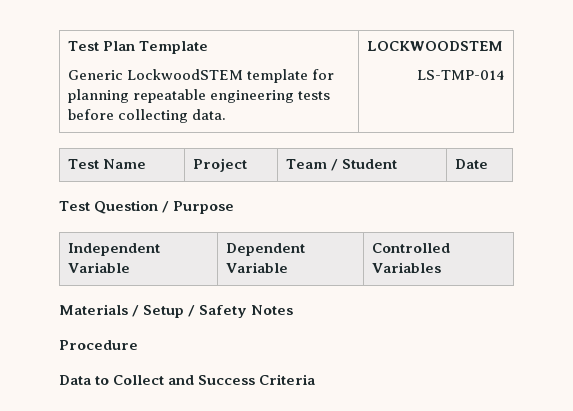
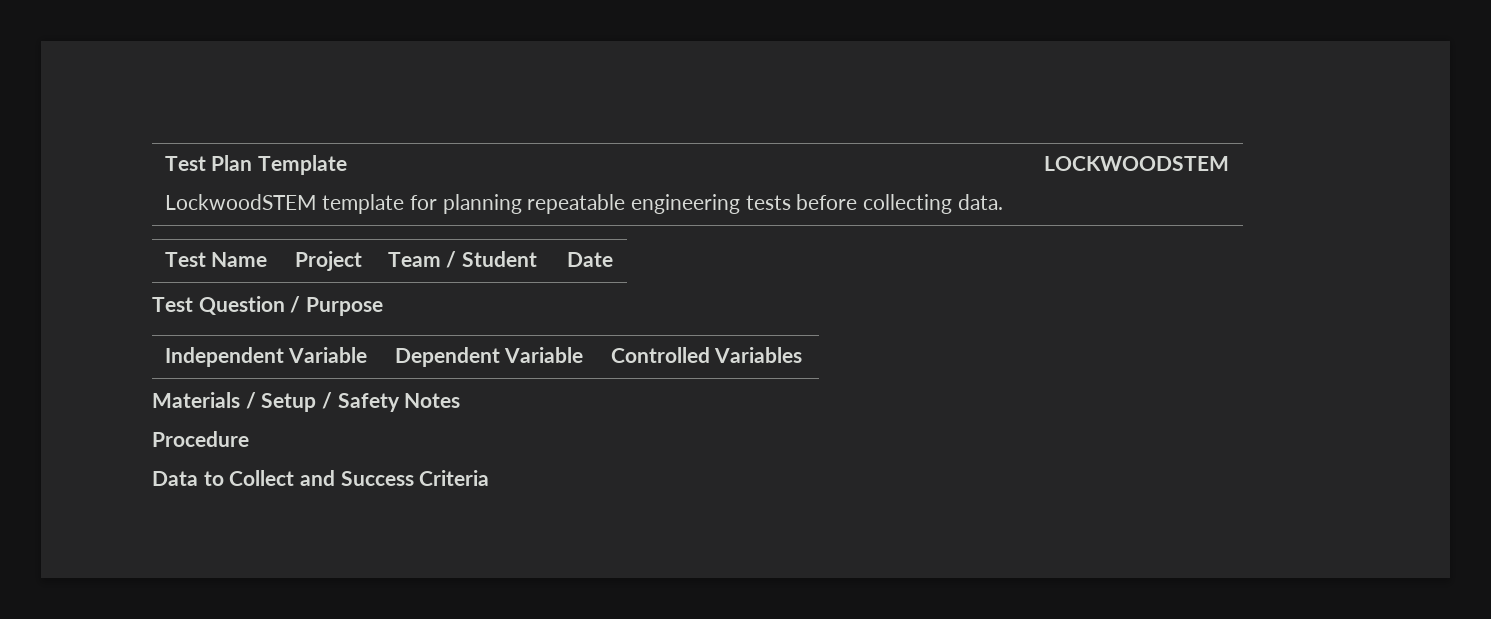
  Test Plan Template
- Generic LockwoodSTEM template for planning repeatable engineering tests before collecting data. | LOCKWOODSTEM
- LS-TMP-014
+ LockwoodSTEM template for planning repeatable engineering tests before collecting data. | LOCKWOODSTEM

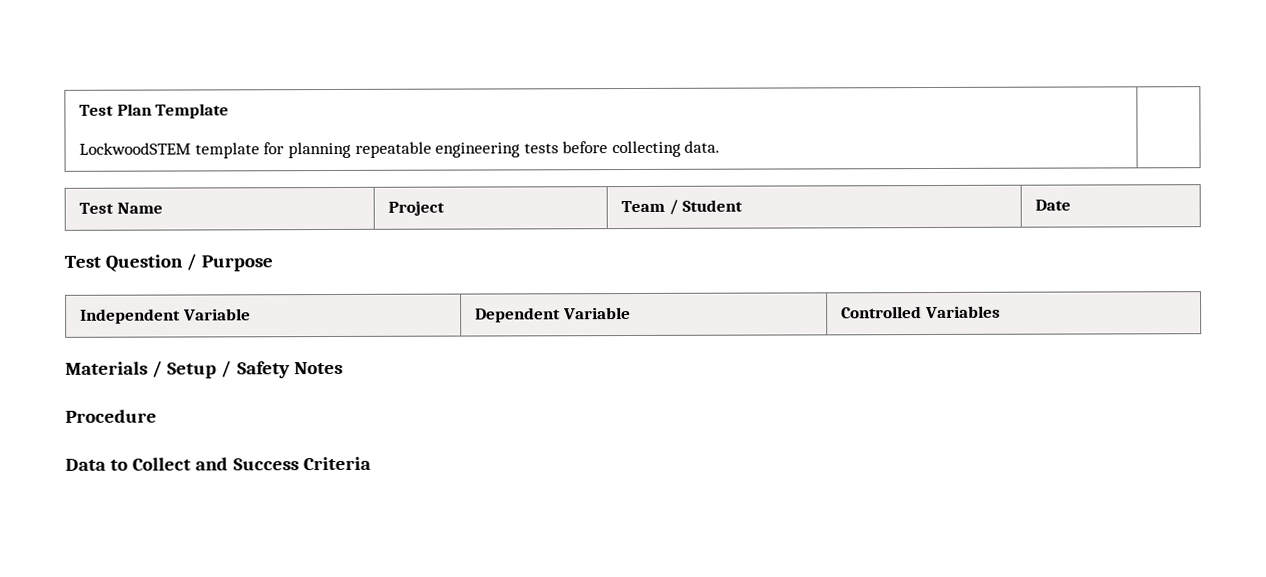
  Test Plan Template
- LockwoodSTEM template for planning repeatable engineering tests before collecting data. | LOCKWOODSTEM
+ LockwoodSTEM template for planning repeatable engineering tests before collecting data. |

